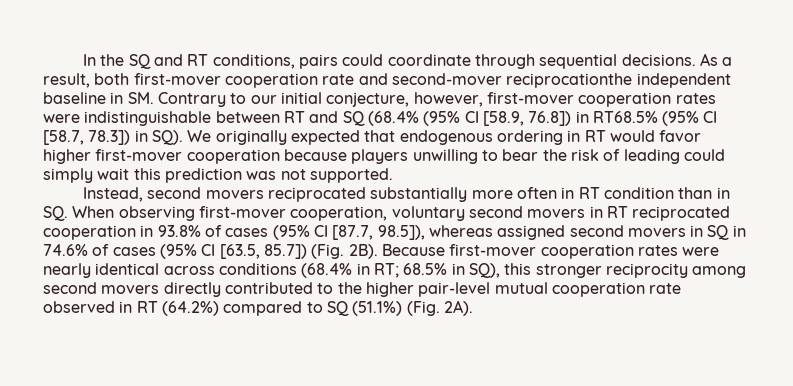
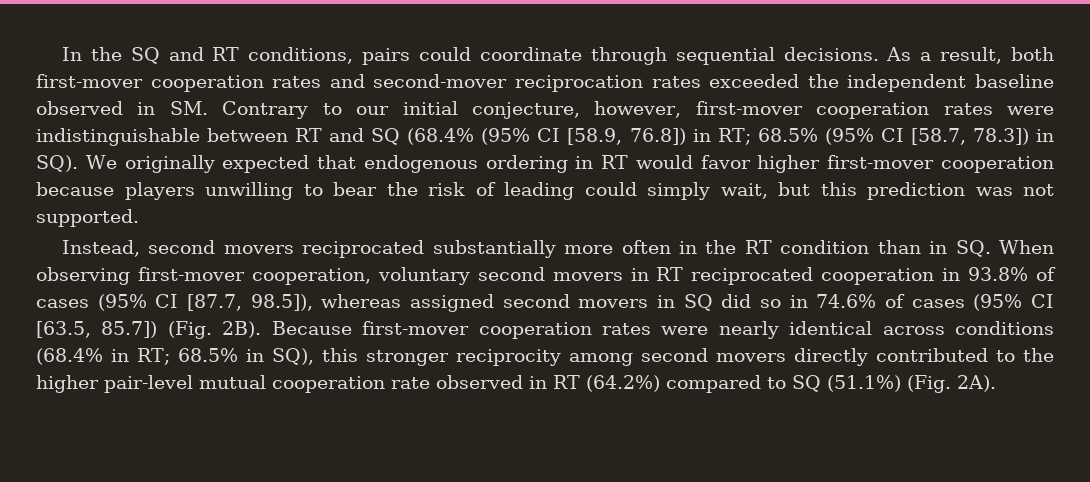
- As a result, both first-mover cooperation rate and second-mover reciprocationthe independent baseline in SM. Contrary to our initial conjecture, however, first-mover cooperation rates were indistinguishable between RT and SQ (68.4% (95% CI [58.9, 76.8]) in RT68.5% (95% CI [58.7, 78.3]) in SQ). We originally expected that endogenous ordering in RT would favor higher first-mover cooperation because players unwilling to bear the risk of leading could simply wait this prediction was not supported.
+ As a result, both first-mover cooperation rates and second-mover reciprocation rates exceeded the independent baseline observed in SM. Contrary to our initial conjecture, however, first-mover cooperation rates were indistinguishable between RT and SQ (68.4% (95% CI [58.9, 76.8]) in RT; 68.5% (95% CI [58.7, 78.3]) in SQ). We originally expected that endogenous ordering in RT would favor higher first-mover cooperation because players unwilling to bear the risk of leading could simply wait, but this prediction was not supported.
- Instead, second movers reciprocated substantially more often in RT condition than in SQ. When observing first-mover cooperation, voluntary second movers in RT reciprocated cooperation in 93.8% of cases (95% CI [87.7, 98.5]), whereas assigned second movers in SQ in 74.6% of cases (95% CI [63.5, 85.7]) (Fig. 2B).
+ Instead, second movers reciprocated substantially more often in the RT condition than in SQ. When observing first-mover cooperation, voluntary second movers in RT reciprocated cooperation in 93.8% of cases (95% CI [87.7, 98.5]), whereas assigned second movers in SQ did so in 74.6% of cases (95% CI [63.5, 85.7]) (Fig. 2B).

